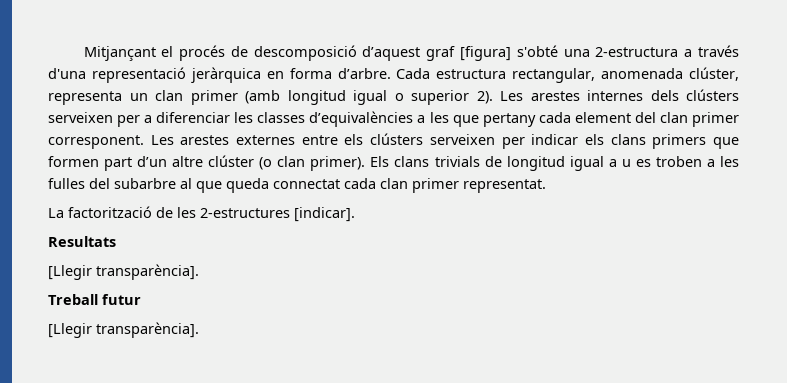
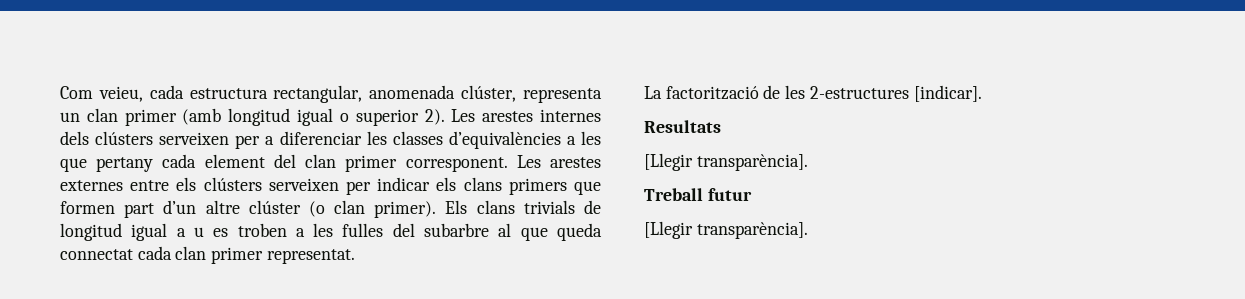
- Mitjançant el procés de descomposició d’aquest graf [figura] s'obté una 2-estructura a través d'una representació jeràrquica en forma d’arbre. Cada estructura rectangular, anomenada clúster, representa un clan primer (amb longitud igual o superior 2).
+ Com veieu, cada estructura rectangular, anomenada clúster, representa un clan primer (amb longitud igual o superior 2).

